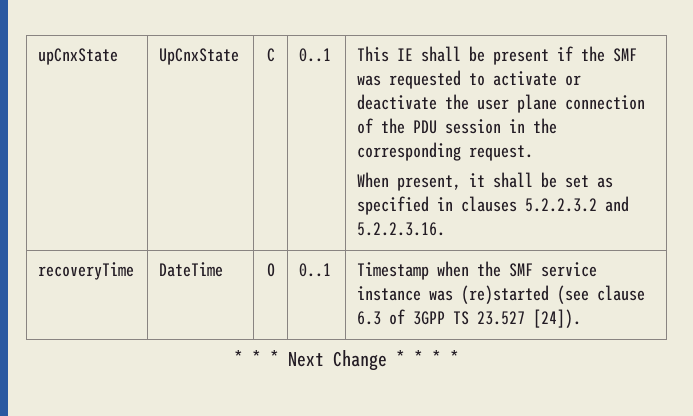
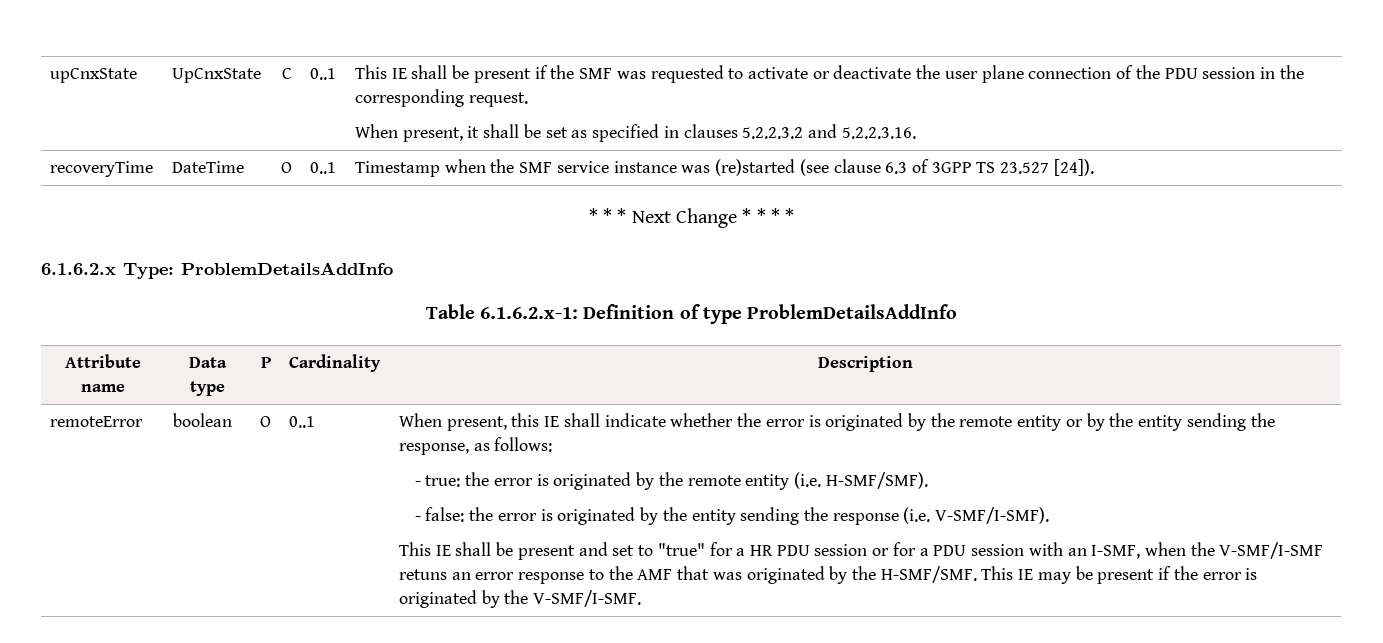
+ 6.1.6.2.x Type: ProblemDetailsAddInfo
+ Table 6.1.6.2.x-1: Definition of type ProblemDetailsAddInfo
+ Attribute name | Data type | P | Cardinality | Description
+ remoteError | boolean | O | 0..1 | When present, this IE shall indicate whether the error is originated by the remote entity or by the entity sending the response, as follows:
+ - true: the error is originated by the remote entity (i.e. H-SMF/SMF).
+ - false: the error is originated by the entity sending the response (i.e. V-SMF/I-SMF).
+ This IE shall be present and set to "true" for a HR PDU session or for a PDU session with an I-SMF, when the V-SMF/I-SMF retuns an error response to the AMF that was originated by the H-SMF/SMF. This IE may be present if the error is originated by the V-SMF/I-SMF.

